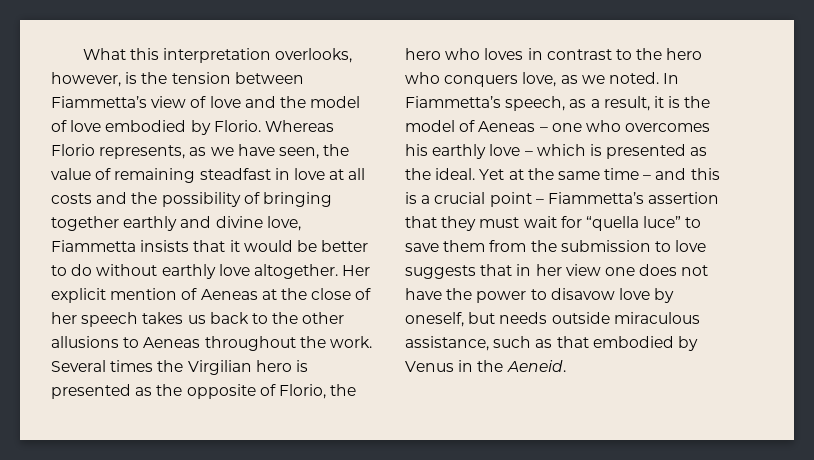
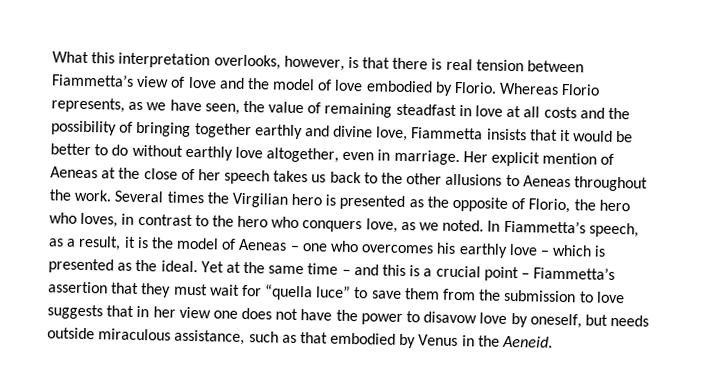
- What this interpretation overlooks, however, is the tension between Fiammetta’s view of love and the model of love embodied by Florio.
+ What this interpretation overlooks, however, is that there is real tension between Fiammetta’s view of love and the model of love embodied by Florio.
- Whereas Florio represents, as we have seen, the value of remaining steadfast in love at all costs and the possibility of bringing together earthly and divine love, Fiammetta insists that it would be better to do without earthly love altogether.
+ Whereas Florio represents, as we have seen, the value of remaining steadfast in love at all costs and the possibility of bringing together earthly and divine love, Fiammetta insists that it would be better to do without earthly love altogether, even in marriage.
- Several times the Virgilian hero is presented as the opposite of Florio, the hero who loves in contrast to the hero who conquers love, as we noted.
+ Several times the Virgilian hero is presented as the opposite of Florio, the hero who loves, in contrast to the hero who conquers love, as we noted.

